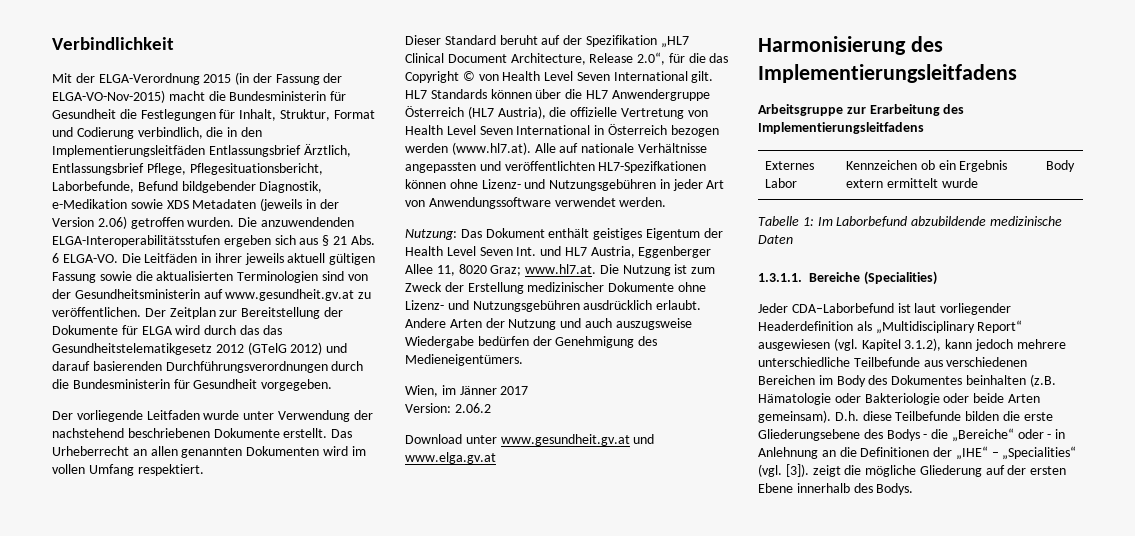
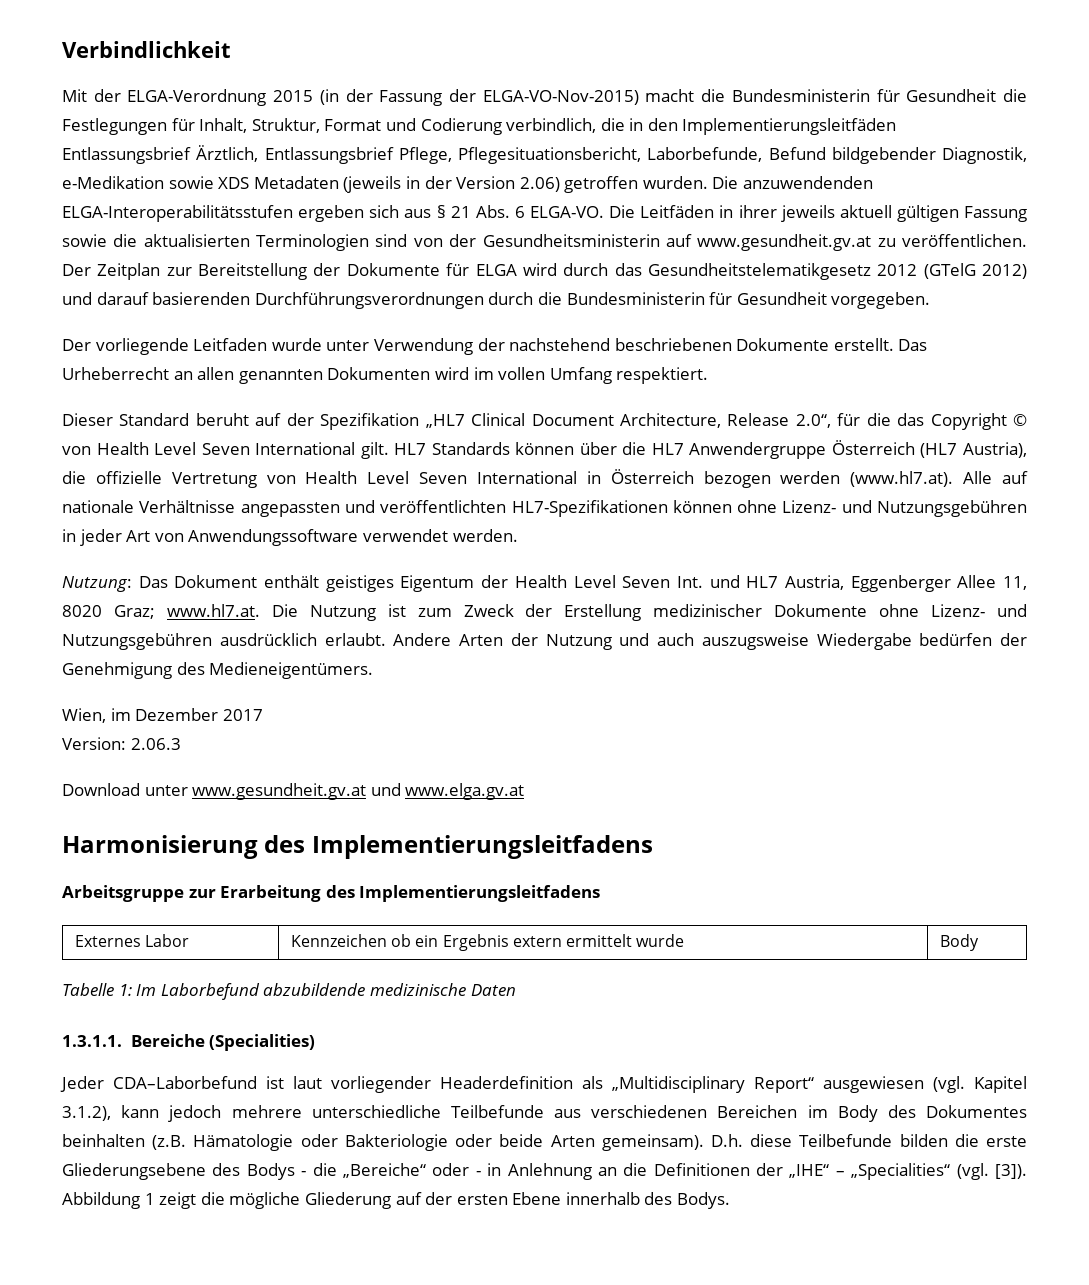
- Der Zeitplan zur Bereitstellung der Dokumente für ELGA wird durch das das Gesundheitstelematikgesetz 2012 (GTelG 2012) und darauf basierenden Durchführungsverordnungen durch die Bundesministerin für Gesundheit vorgegeben.
+ Der Zeitplan zur Bereitstellung der Dokumente für ELGA wird durch das Gesundheitstelematikgesetz 2012 (GTelG 2012) und darauf basierenden Durchführungsverordnungen durch die Bundesministerin für Gesundheit vorgegeben.
- HL7 Standards können über die HL7 Anwendergruppe Österreich (HL7 Austria), die offizielle Vertretung von Health Level Seven International in Österreich bezogen werden (www.hl7.at). Alle auf nationale Verhältnisse angepassten und veröffentlichten HL7-Spezifkationen können ohne Lizenz- und Nutzungsgebühren in jeder Art von Anwendungssoftware verwendet werden.
+ HL7 Standards können über die HL7 Anwendergruppe Österreich (HL7 Austria), die offizielle Vertretung von Health Level Seven International in Österreich bezogen werden (www.hl7.at). Alle auf nationale Verhältnisse angepassten und veröffentlichten HL7-Spezifikationen können ohne Lizenz- und Nutzungsgebühren in jeder Art von Anwendungssoftware verwendet werden.
- Wien, im Jänner 2017
+ Wien, im Dezember 2017
- Version: 2.06.2
+ Version: 2.06.3
- D.h. diese Teilbefunde bilden die erste Gliederungsebene des Bodys - die „Bereiche“ oder - in Anlehnung an die Definitionen der „IHE“ – „Specialities“ (vgl. [3]). zeigt die mögliche Gliederung auf der ersten Ebene innerhalb des Bodys.
+ D.h. diese Teilbefunde bilden die erste Gliederungsebene des Bodys - die „Bereiche“ oder - in Anlehnung an die Definitionen der „IHE“ – „Specialities“ (vgl. [3]). Abbildung 1 zeigt die mögliche Gliederung auf der ersten Ebene innerhalb des Bodys.

